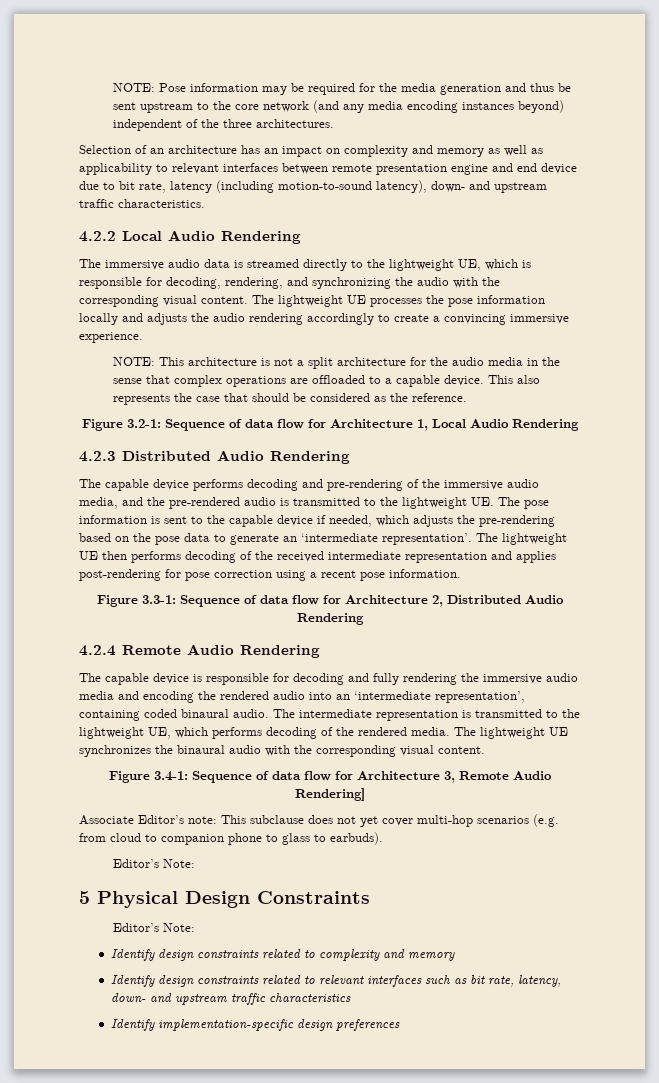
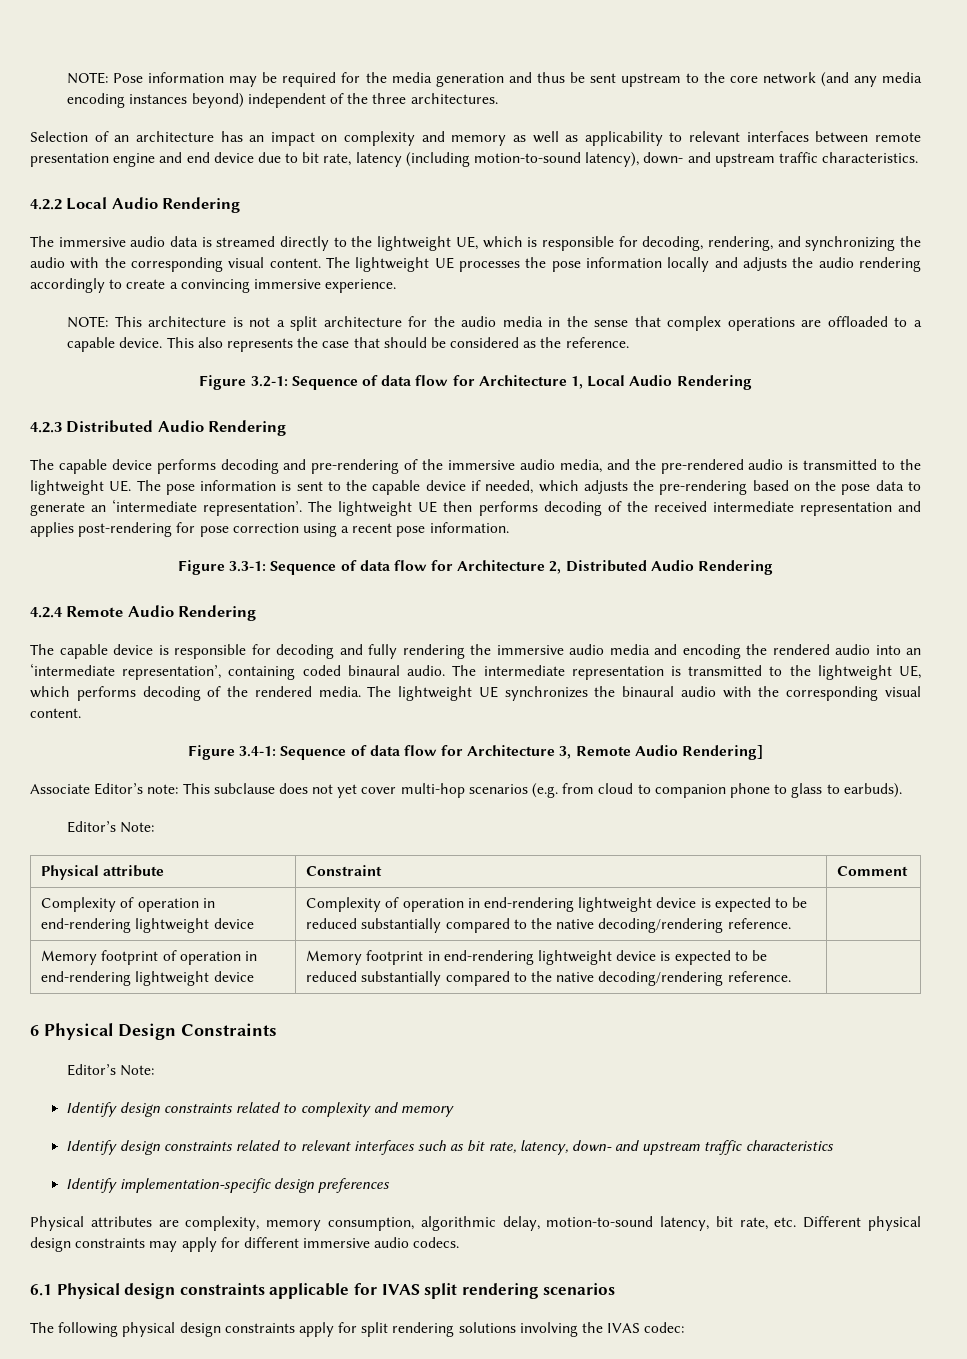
- 5 Physical Design Constraints
+ Physical attribute | Constraint | Comment
+ Complexity of operation in end-rendering lightweight device | Complexity of operation in end-rendering lightweight device is expected to be reduced substantially compared to the native decoding/rendering reference. |
+ Memory footprint of operation in end-rendering lightweight device | Memory footprint in end-rendering lightweight device is expected to be reduced substantially compared to the native decoding/rendering reference. |
+ 6 Physical Design Constraints
+ Physical attributes are complexity, memory consumption, algorithmic delay, motion-to-sound latency, bit rate, etc. Different physical design constraints may apply for different immersive audio codecs.
+ 6.1 Physical design constraints applicable for IVAS split rendering scenarios
+ The following physical design constraints apply for split rendering solutions involving the IVAS codec:

